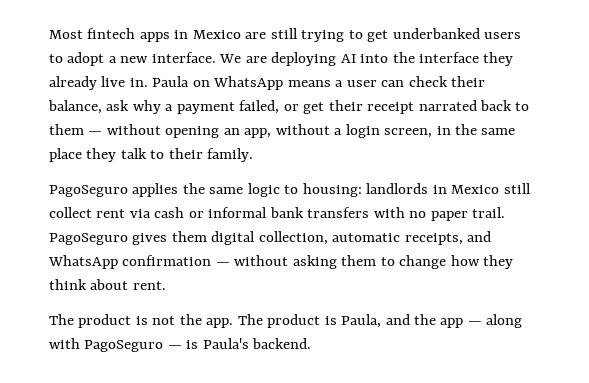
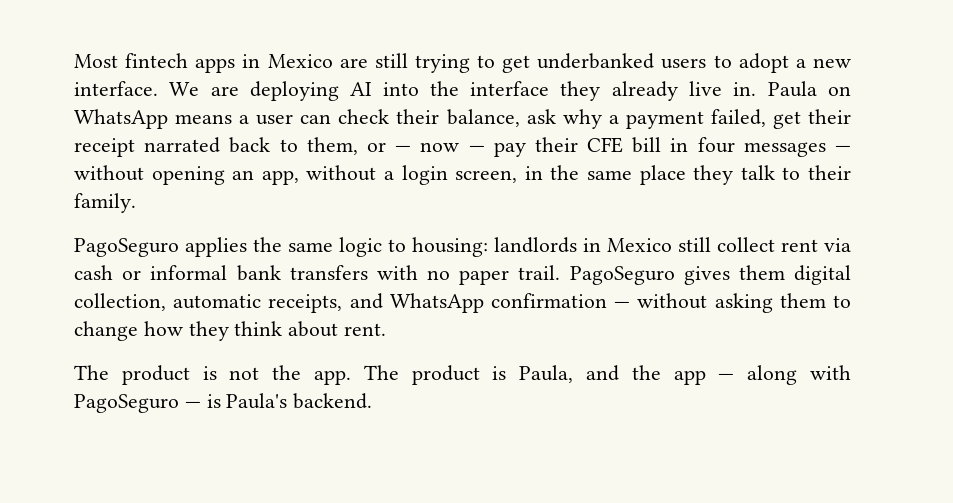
- Paula on WhatsApp means a user can check their balance, ask why a payment failed, or get their receipt narrated back to them — without opening an app, without a login screen, in the same place they talk to their family.
+ Paula on WhatsApp means a user can check their balance, ask why a payment failed, get their receipt narrated back to them, or — now — pay their CFE bill in four messages — without opening an app, without a login screen, in the same place they talk to their family.

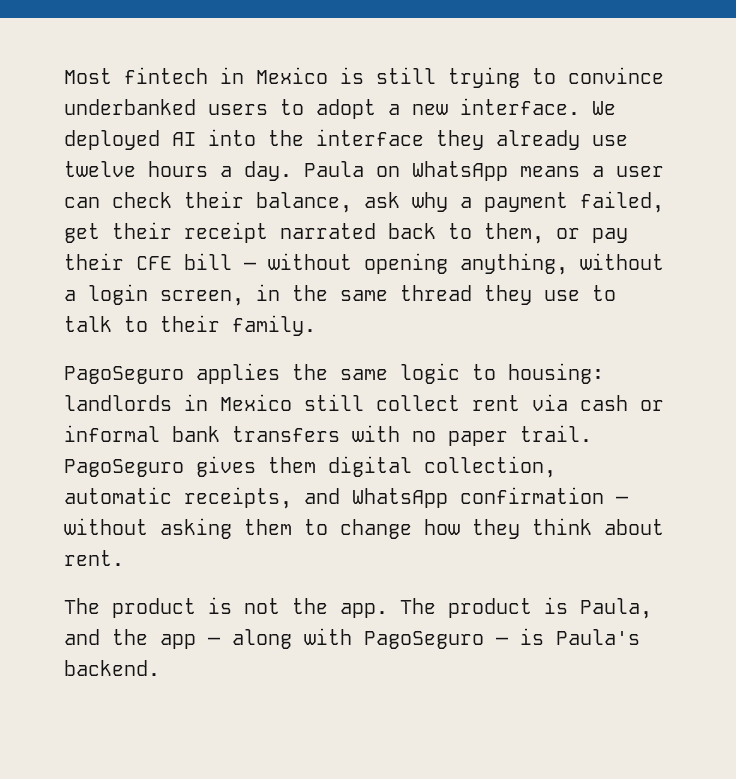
- Most fintech apps in Mexico are still trying to get underbanked users to adopt a new interface.
+ Most fintech in Mexico is still trying to convince underbanked users to adopt a new interface.
- We are deploying AI into the interface they already live in.
+ We deployed AI into the interface they already use twelve hours a day.
- Paula on WhatsApp means a user can check their balance, ask why a payment failed, get their receipt narrated back to them, or — now — pay their CFE bill in four messages — without opening an app, without a login screen, in the same place they talk to their family.
+ Paula on WhatsApp means a user can check their balance, ask why a payment failed, get their receipt narrated back to them, or pay their CFE bill — without opening anything, without a login screen, in the same thread they use to talk to their family.

